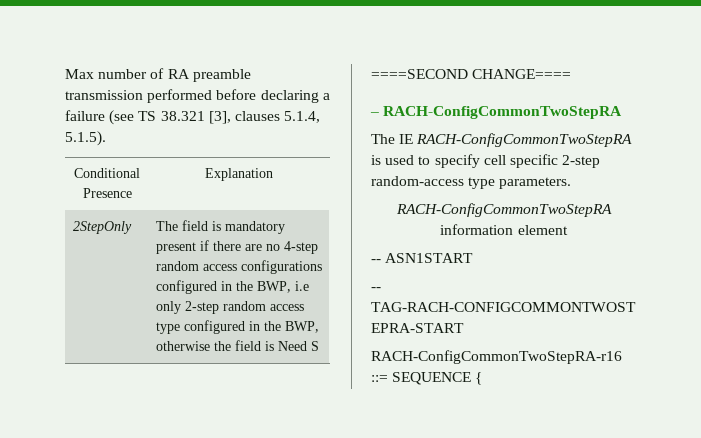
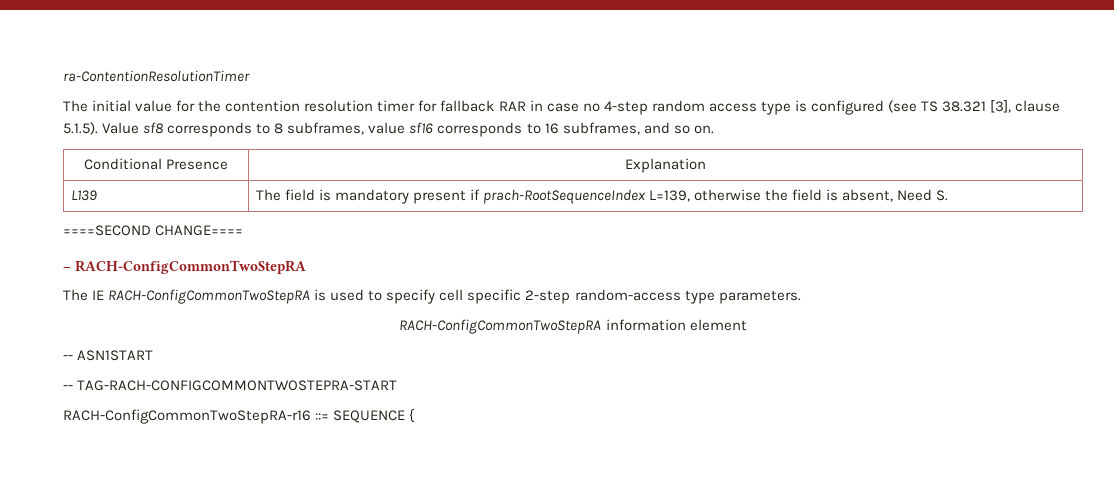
- Max number of RA preamble transmission performed before declaring a failure (see TS 38.321 [3], clauses 5.1.4, 5.1.5).
+ ra-ContentionResolutionTimer
+ The initial value for the contention resolution timer for fallback RAR in case no 4-step random access type is configured (see TS 38.321 [3], clause 5.1.5). Value sf8 corresponds to 8 subframes, value sf16 corresponds to 16 subframes, and so on.
- 2StepOnly | The field is mandatory present if there are no 4-step random access configurations configured in the BWP, i.e only 2-step random access type configured in the BWP, otherwise the field is Need S
+ L139 | The field is mandatory present if prach-RootSequenceIndex L=139, otherwise the field is absent, Need S.

